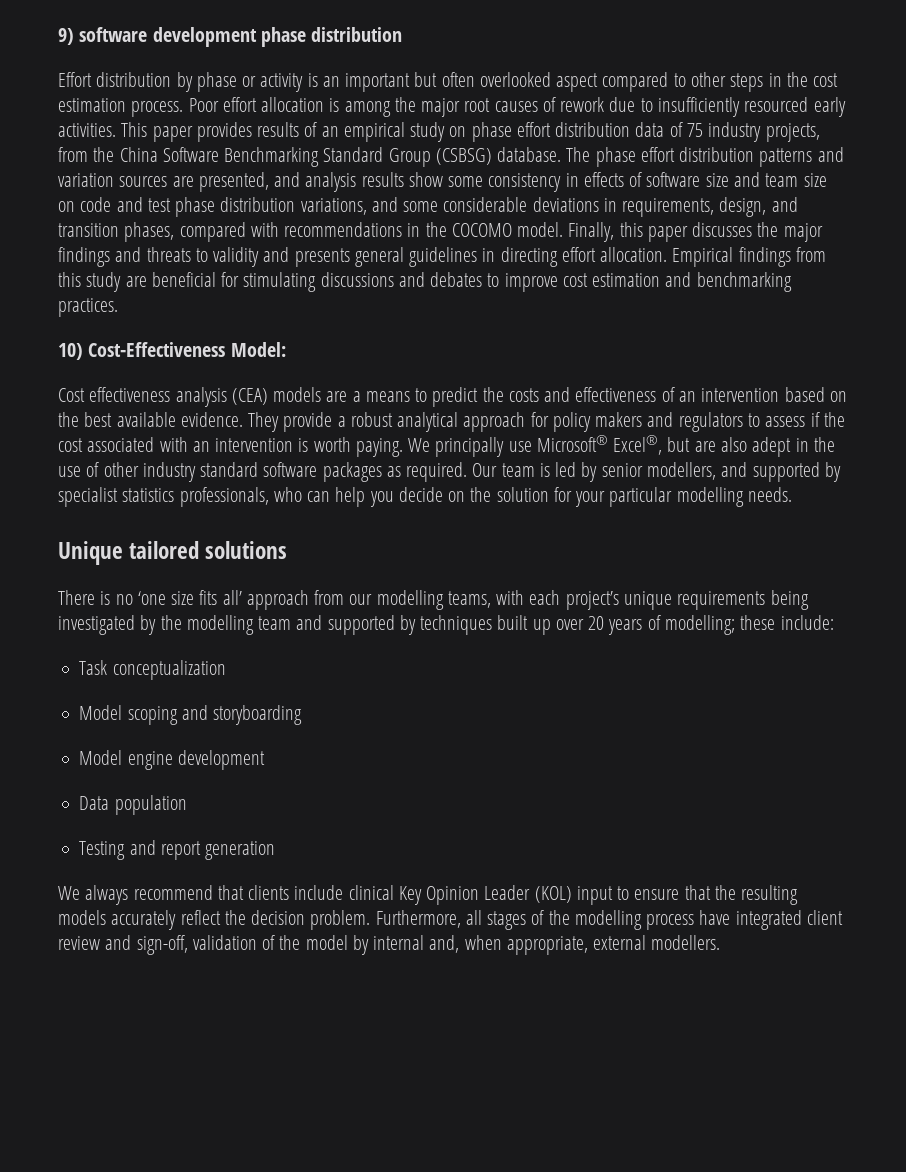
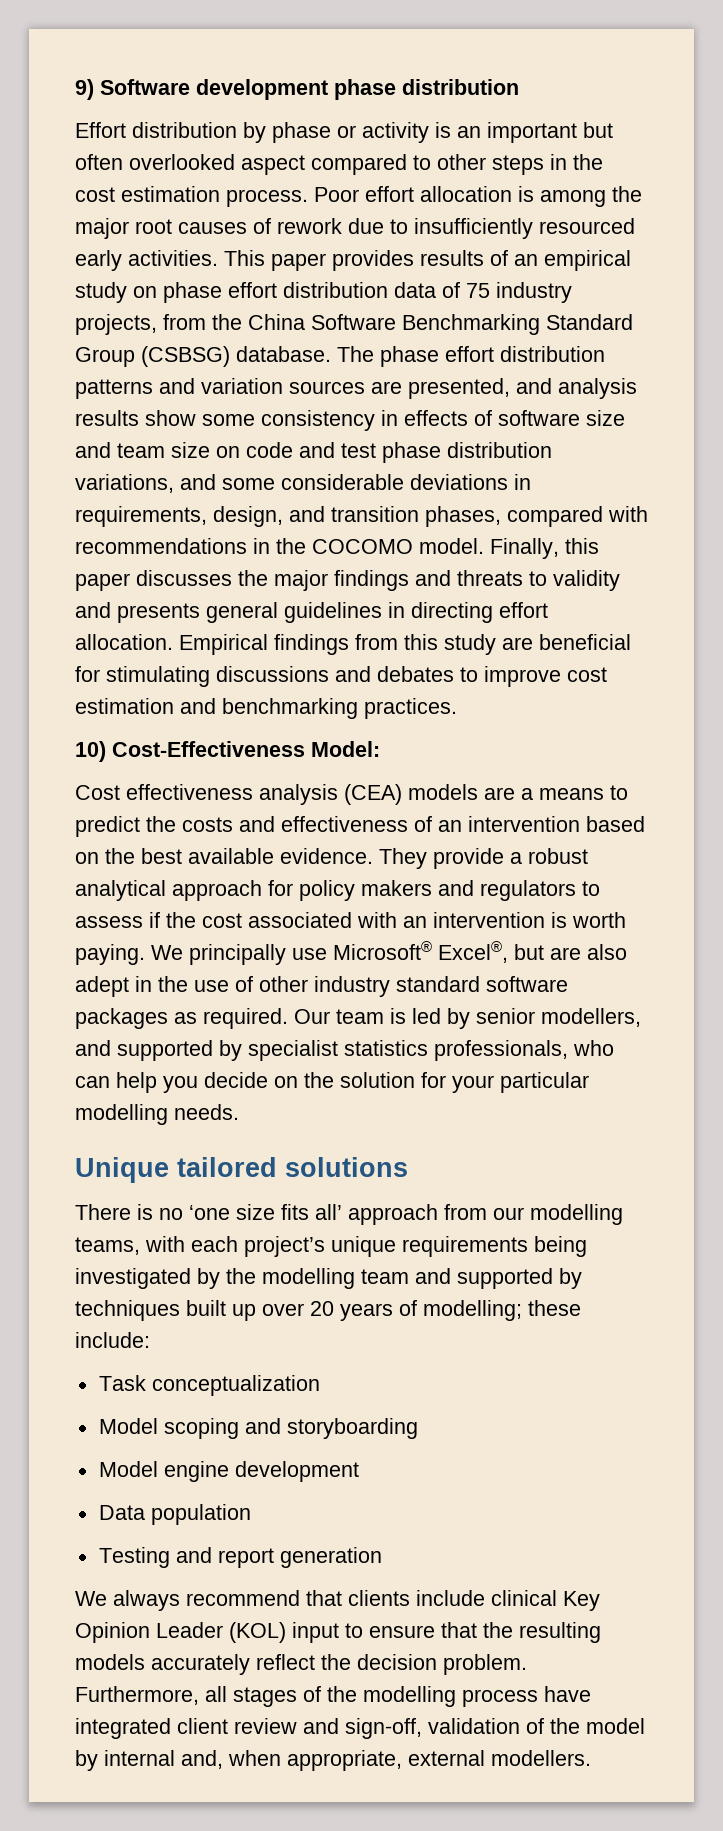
- 9) software development phase distribution
+ 9) Software development phase distribution

